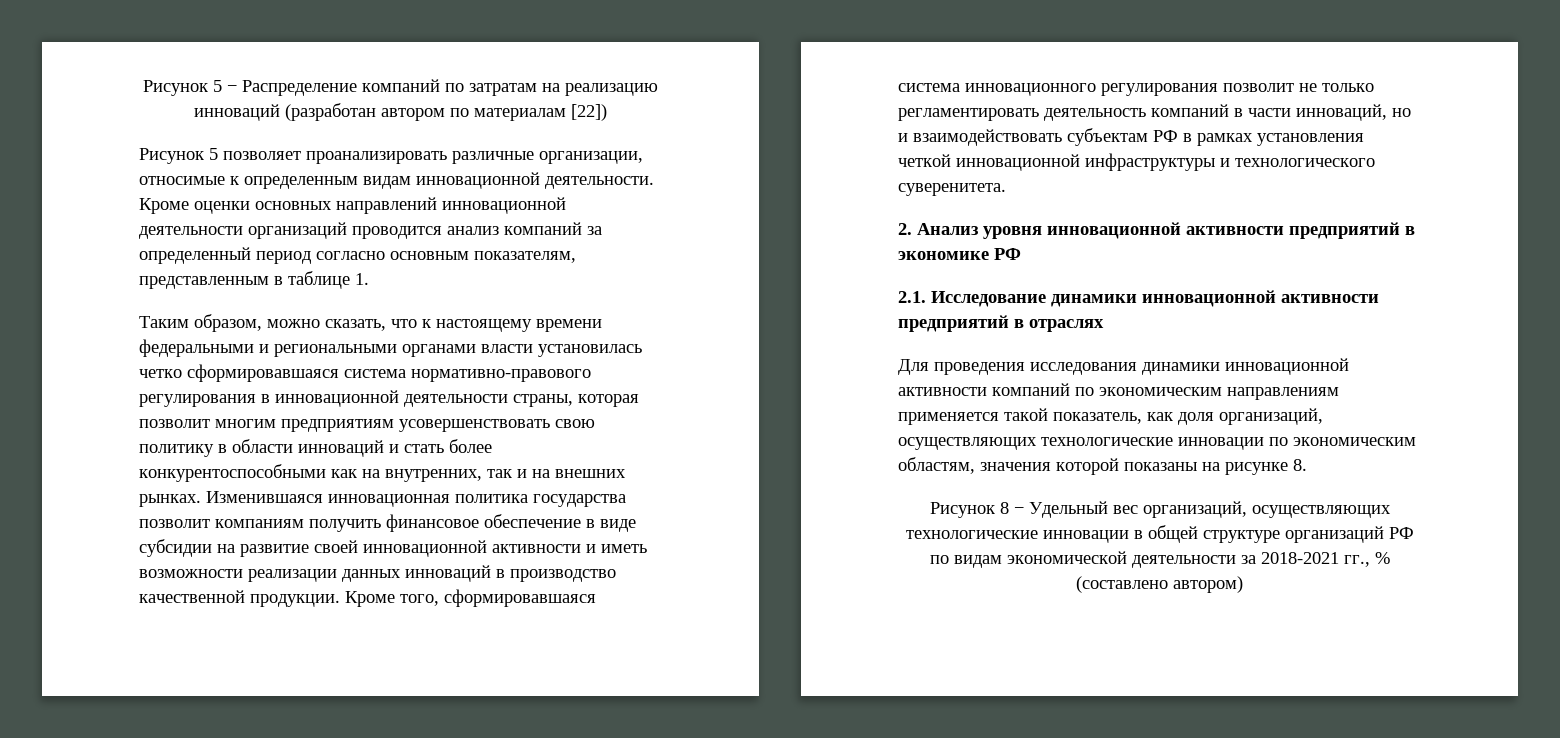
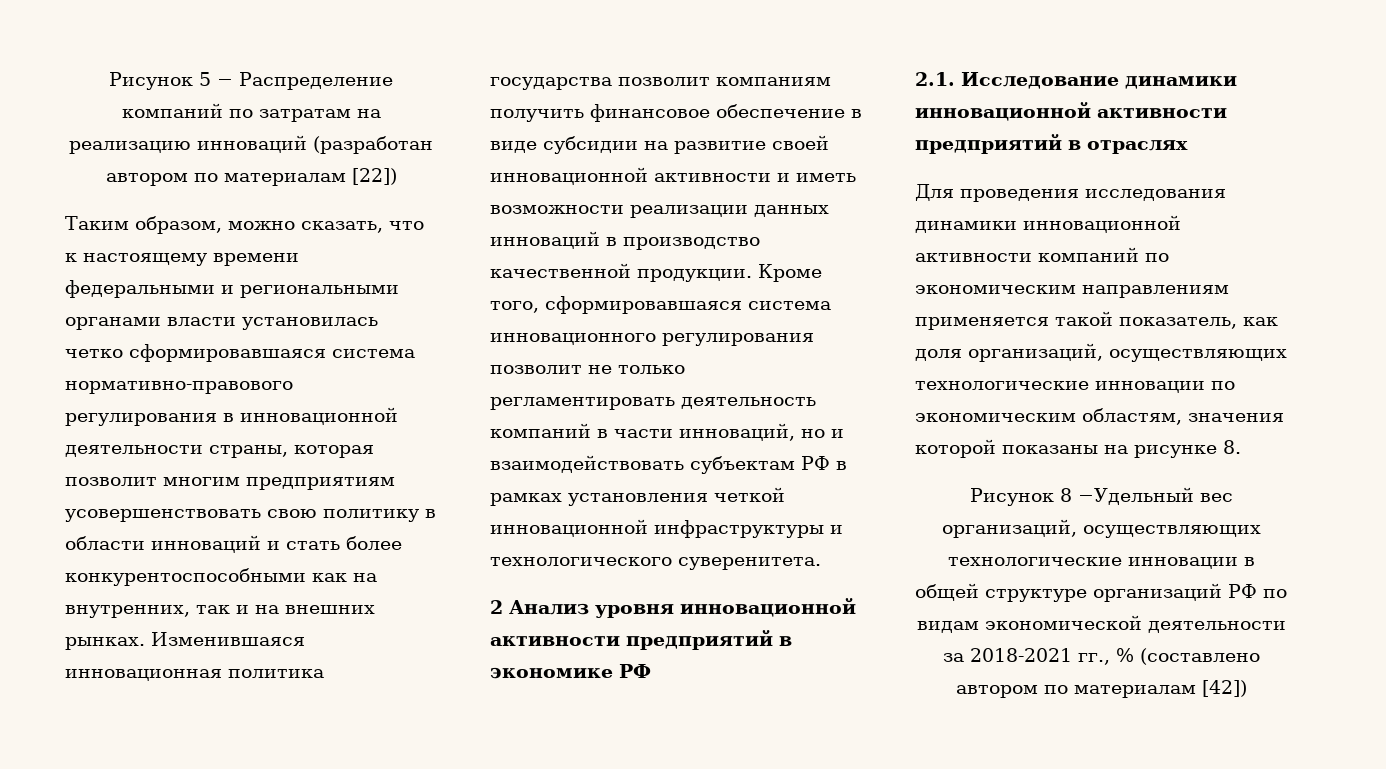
- Рисунок 5 позволяет проанализировать различные организации, относимые к определенным видам инновационной деятельности. Кроме оценки основных направлений инновационной деятельности организаций проводится анализ компаний за определенный период согласно основным показателям, представленным в таблице 1.
- 2. Анализ уровня инновационной активности предприятий в экономике РФ
+ 2 Анализ уровня инновационной активности предприятий в экономике РФ
- Рисунок 8 − Удельный вес организаций, осуществляющих технологические инновации в общей структуре организаций РФ по видам экономической деятельности за 2018-2021 гг., % (составлено автором)
+ Рисунок 8 −Удельный вес организаций, осуществляющих технологические инновации в общей структуре организаций РФ по видам экономической деятельности за 2018-2021 гг., % (составлено автором по материалам [42])

